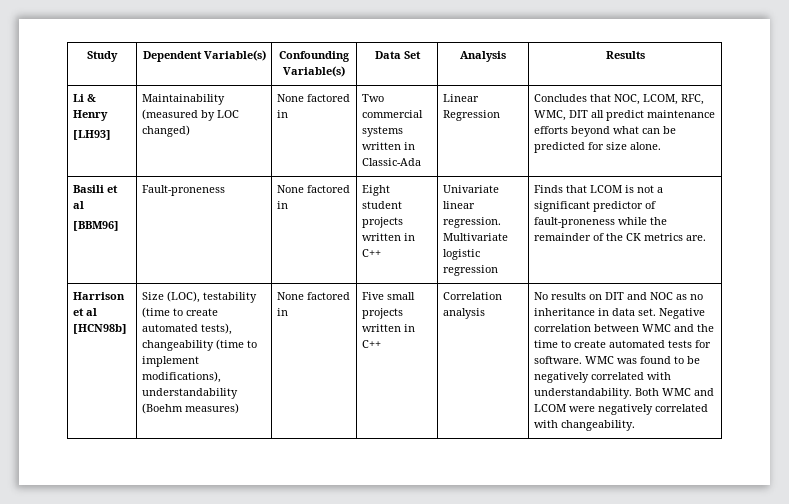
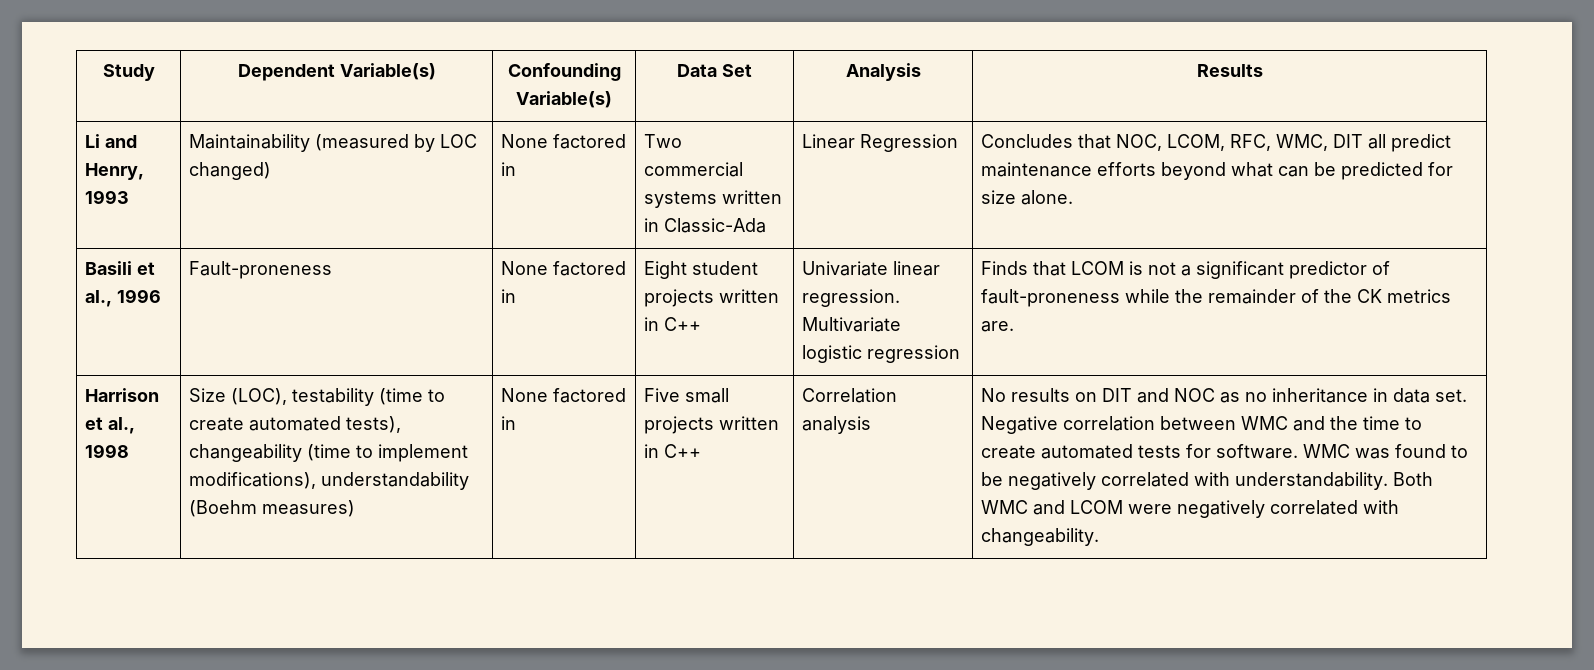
- Li & Henry
- [LH93] | Maintainability (measured by LOC changed) | None factored in | Two commercial systems written in Classic-Ada | Linear Regression | Concludes that NOC, LCOM, RFC, WMC, DIT all predict maintenance efforts beyond what can be predicted for size alone.
+ Li and Henry, 1993 | Maintainability (measured by LOC changed) | None factored in | Two commercial systems written in Classic-Ada | Linear Regression | Concludes that NOC, LCOM, RFC, WMC, DIT all predict maintenance efforts beyond what can be predicted for size alone.
- Basili et al
- [BBM96] | Fault-proneness | None factored in | Eight student projects written in C++ | Univariate linear regression. Multivariate logistic regression | Finds that LCOM is not a significant predictor of fault-proneness while the remainder of the CK metrics are.
+ Basili et al., 1996 | Fault-proneness | None factored in | Eight student projects written in C++ | Univariate linear regression. Multivariate logistic regression | Finds that LCOM is not a significant predictor of fault-proneness while the remainder of the CK metrics are.
- Harrison et al [HCN98b]
+ Harrison et al., 1998

